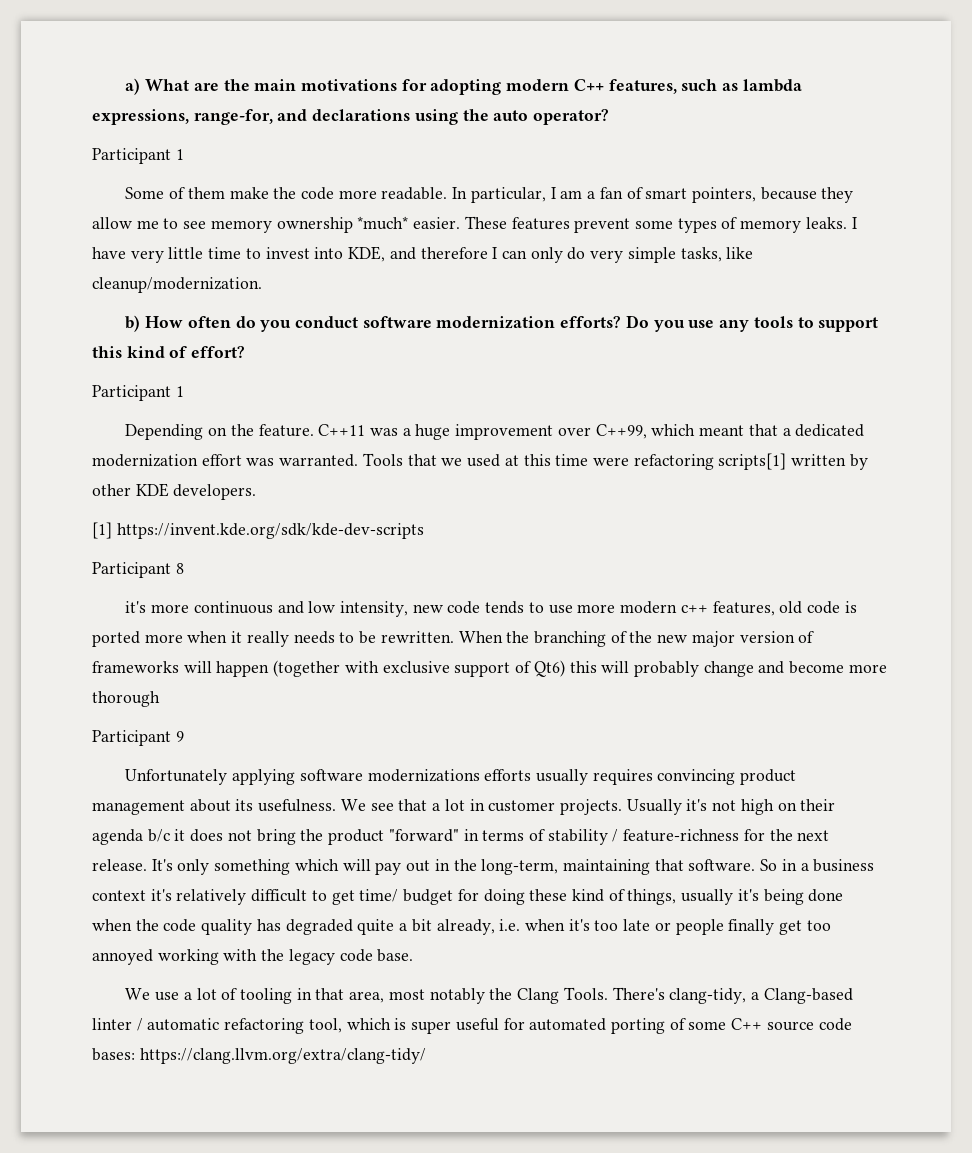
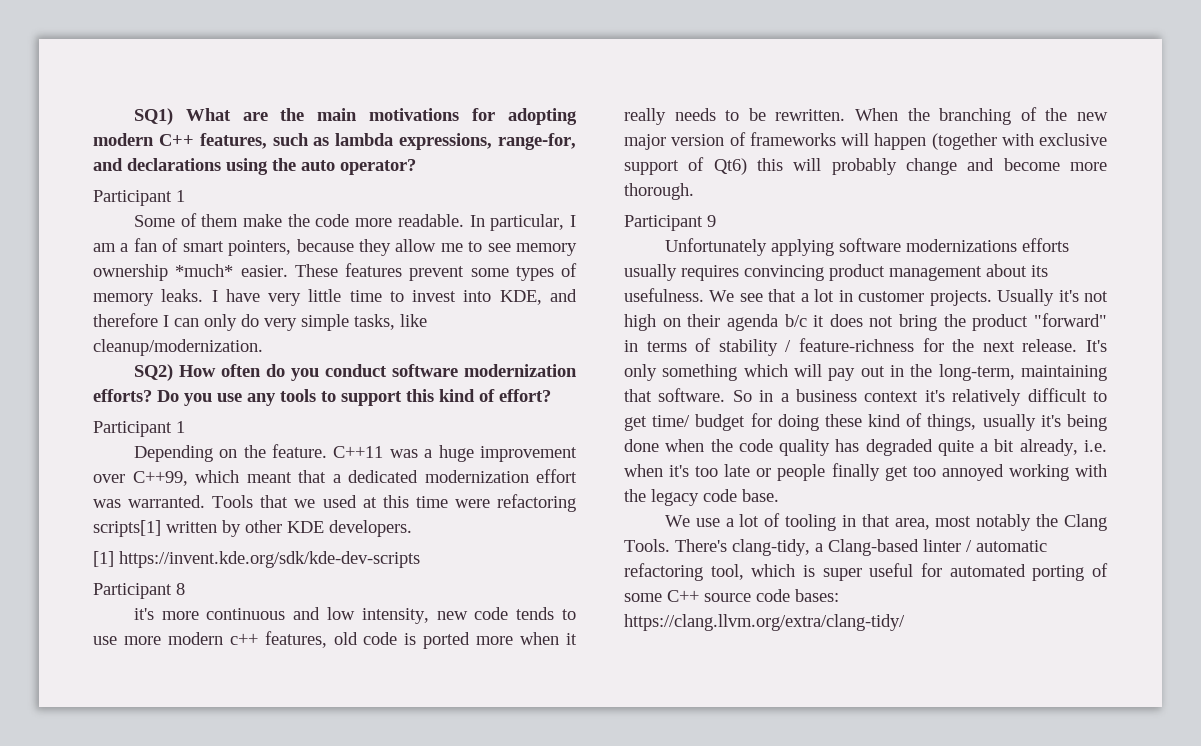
- a) What are the main motivations for adopting modern C++ features, such as lambda expressions, range-for, and declarations using the auto operator?
+ SQ1) What are the main motivations for adopting modern C++ features, such as lambda expressions, range-for, and declarations using the auto operator?
- b) How often do you conduct software modernization efforts?
+ SQ2) How often do you conduct software modernization efforts?
- When the branching of the new major version of frameworks will happen (together with exclusive support of Qt6) this will probably change and become more thorough
+ When the branching of the new major version of frameworks will happen (together with exclusive support of Qt6) this will probably change and become more thorough.

